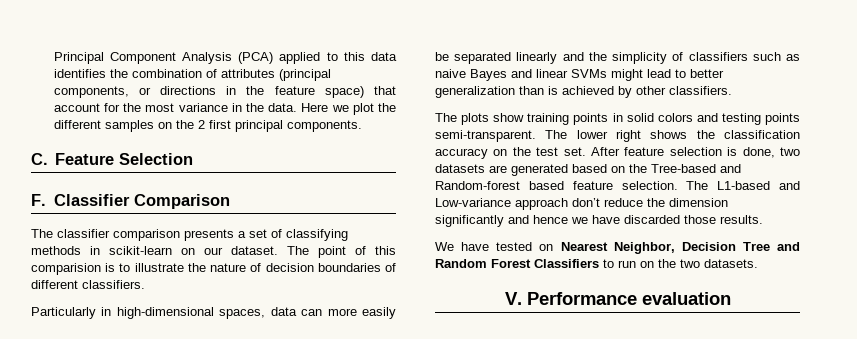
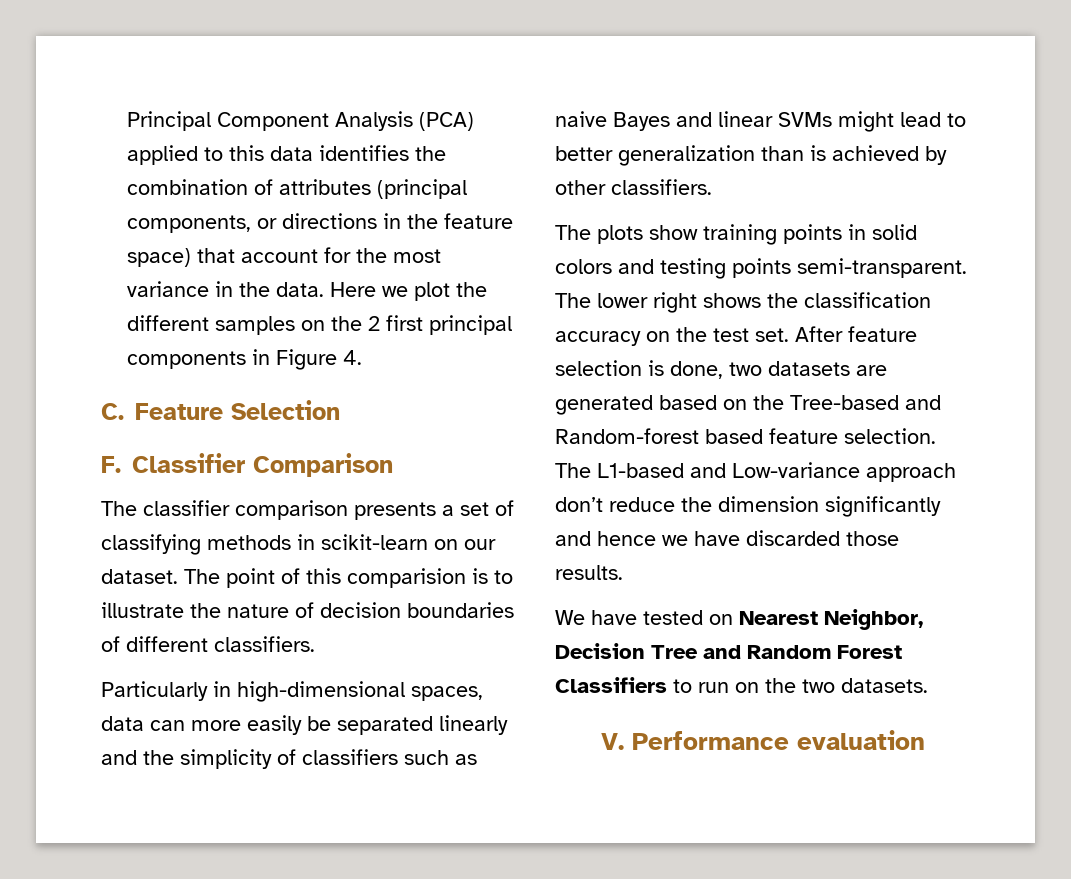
- Here we plot the different samples on the 2 first principal components.
+ Here we plot the different samples on the 2 first principal components in Figure 4.

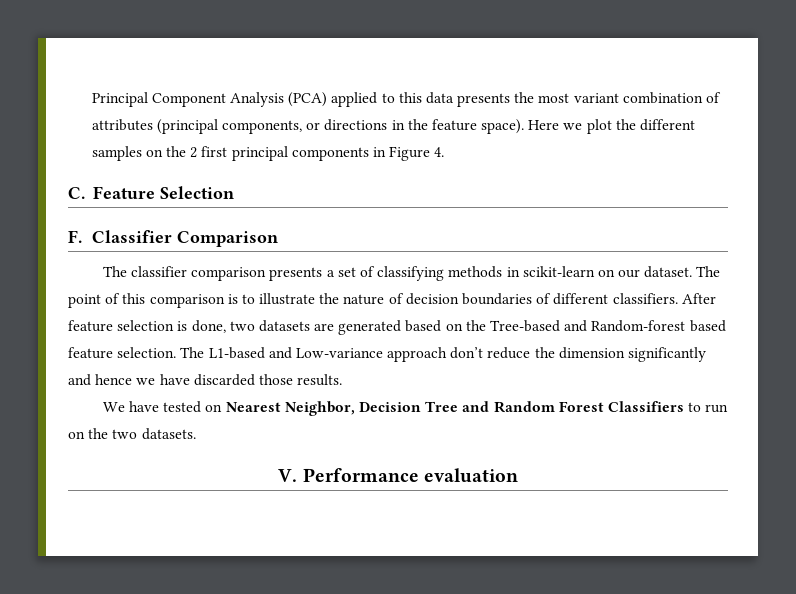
- Principal Component Analysis (PCA) applied to this data identifies the combination of attributes (principal components, or directions in the feature space) that account for the most variance in the data.
+ Principal Component Analysis (PCA) applied to this data presents the most variant combination of attributes (principal components, or directions in the feature space).
- The point of this comparision is to illustrate the nature of decision boundaries of different classifiers.
- Particularly in high-dimensional spaces, data can more easily be separated linearly and the simplicity of classifiers such as naive Bayes and linear SVMs might lead to better generalization than is achieved by other classifiers.
- The plots show training points in solid colors and testing points semi-transparent. The lower right shows the classification accuracy on the test set.
+ The point of this comparison is to illustrate the nature of decision boundaries of different classifiers.

